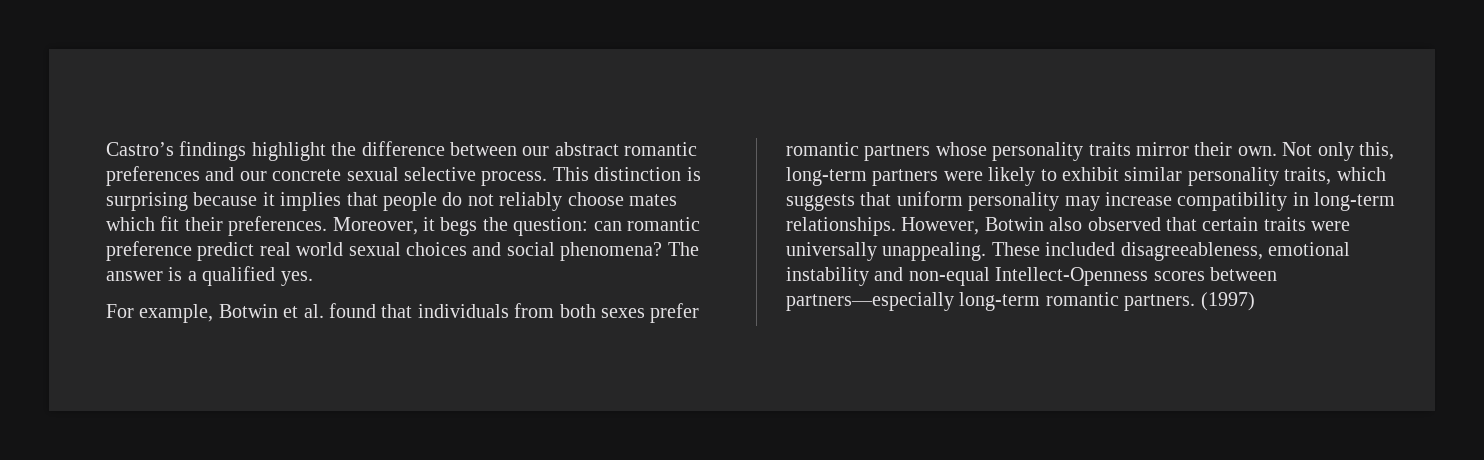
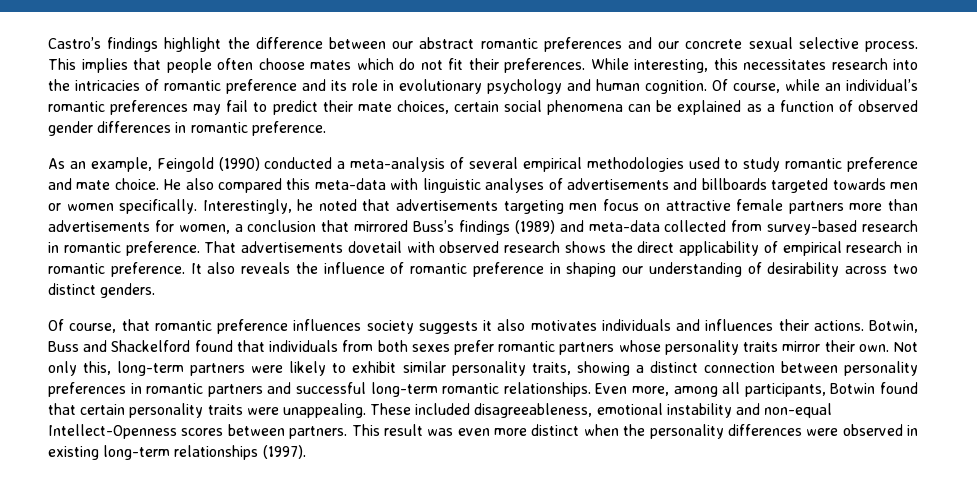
- This distinction is surprising because it implies that people do not reliably choose mates which fit their preferences.
+ This implies that people often choose mates which do not fit their preferences.
- Moreover, it begs the question: can romantic preference predict real world sexual choices and social phenomena? The answer is a qualified yes.
- For example, Botwin et al. found that individuals from both sexes prefer romantic partners whose personality traits mirror their own.
+ While interesting, this necessitates research into the intricacies of romantic preference and its role in evolutionary psychology and human cognition. Of course, while an individual’s romantic preferences may fail to predict their mate choices, certain social phenomena can be explained as a function of observed gender differences in romantic preference.
+ As an example, Feingold (1990) conducted a meta-analysis of several empirical methodologies used to study romantic preference and mate choice. He also compared this meta-data with linguistic analyses of advertisements and billboards targeted towards men or women specifically. Interestingly, he noted that advertisements targeting men focus on attractive female partners more than advertisements for women, a conclusion that mirrored Buss’s findings (1989) and meta-data collected from survey-based research in romantic preference. That advertisements dovetail with observed research shows the direct applicability of empirical research in romantic preference. It also reveals the influence of romantic preference in shaping our understanding of desirability across two distinct genders.
+ Of course, that romantic preference influences society suggests it also motivates individuals and influences their actions. Botwin, Buss and Shackelford found that individuals from both sexes prefer romantic partners whose personality traits mirror their own.
- Not only this, long-term partners were likely to exhibit similar personality traits, which suggests that uniform personality may increase compatibility in long-term relationships. However, Botwin also observed that certain traits were universally unappealing.
+ Not only this, long-term partners were likely to exhibit similar personality traits, showing a distinct connection between personality preferences in romantic partners and successful long-term romantic relationships. Even more, among all participants, Botwin found that certain personality traits were unappealing.
- These included disagreeableness, emotional instability and non-equal Intellect-Openness scores between partners—especially long-term romantic partners. (1997)
+ These included disagreeableness, emotional instability and non-equal Intellect-Openness scores between partners. This result was even more distinct when the personality differences were observed in existing long-term relationships (1997).

